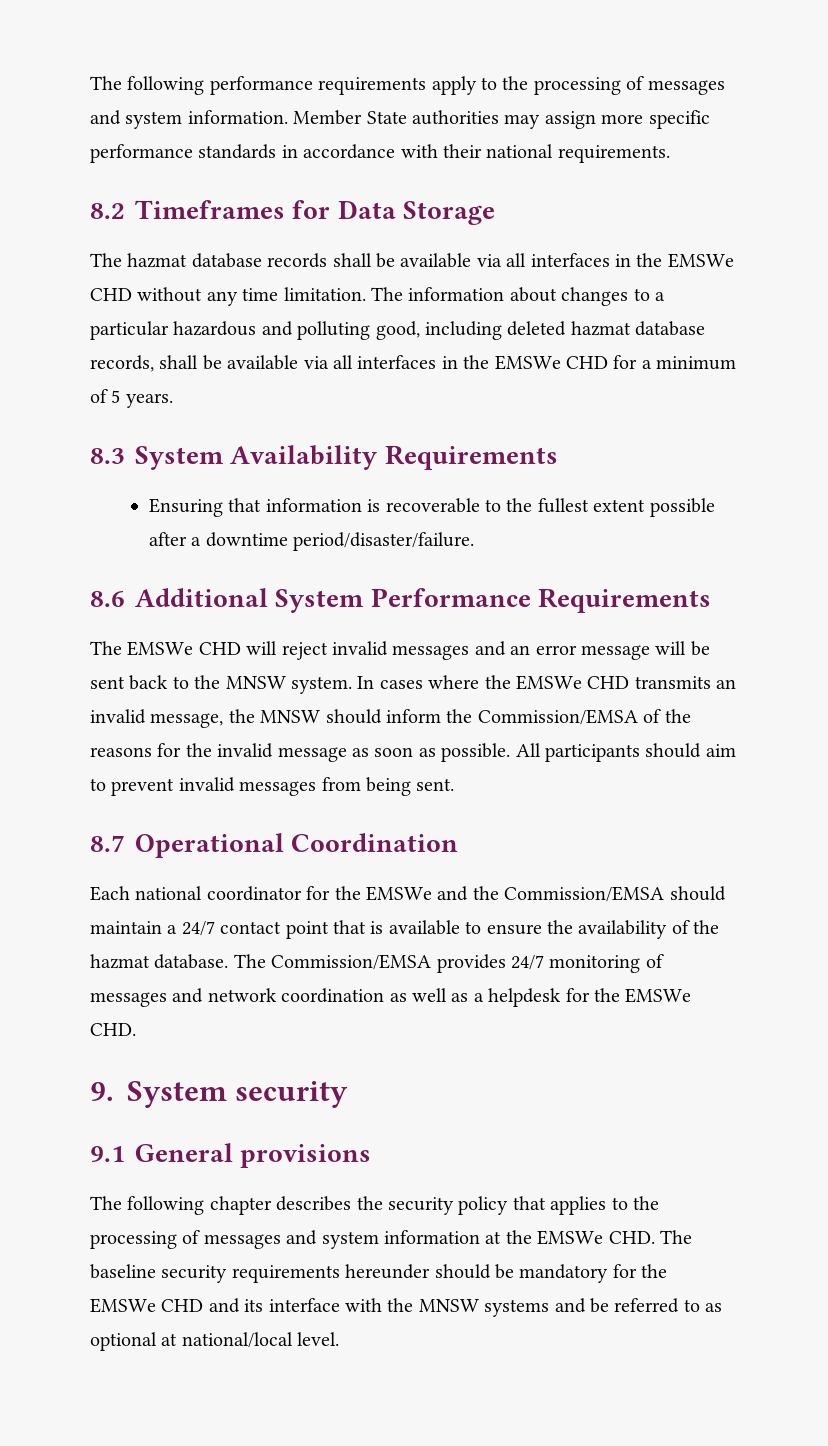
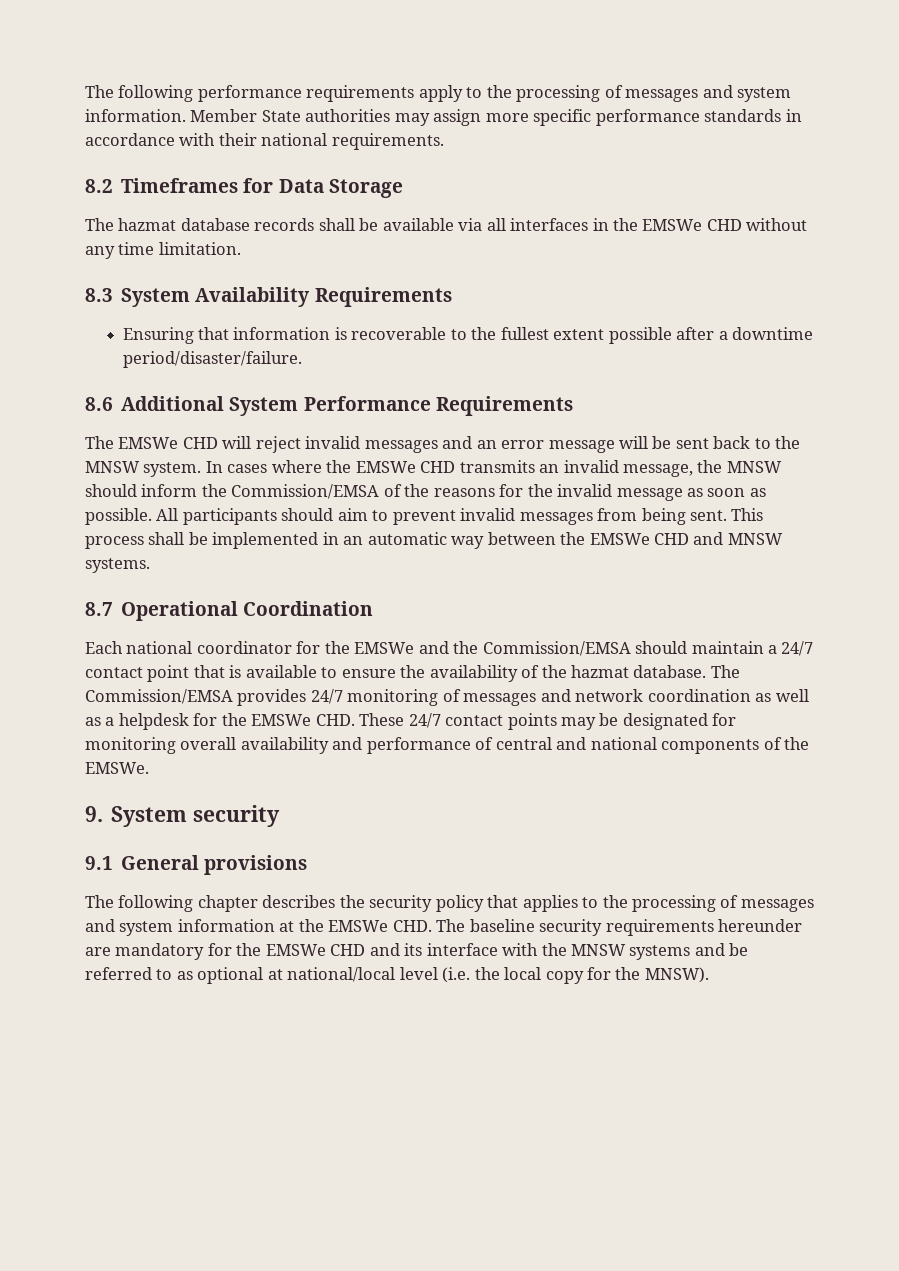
- The information about changes to a particular hazardous and polluting good, including deleted hazmat database records, shall be available via all interfaces in the EMSWe CHD for a minimum of 5 years.
+ This process shall be implemented in an automatic way between the EMSWe CHD and MNSW systems.
- The Commission/EMSA provides 24/7 monitoring of messages and network coordination as well as a helpdesk for the EMSWe CHD.
+ The Commission/EMSA provides 24/7 monitoring of messages and network coordination as well as a helpdesk for the EMSWe CHD. These 24/7 contact points may be designated for monitoring overall availability and performance of central and national components of the EMSWe.
- The following chapter describes the security policy that applies to the processing of messages and system information at the EMSWe CHD. The baseline security requirements hereunder should be mandatory for the EMSWe CHD and its interface with the MNSW systems and be referred to as optional at national/local level.
+ The following chapter describes the security policy that applies to the processing of messages and system information at the EMSWe CHD. The baseline security requirements hereunder are mandatory for the EMSWe CHD and its interface with the MNSW systems and be referred to as optional at national/local level (i.e. the local copy for the MNSW).

